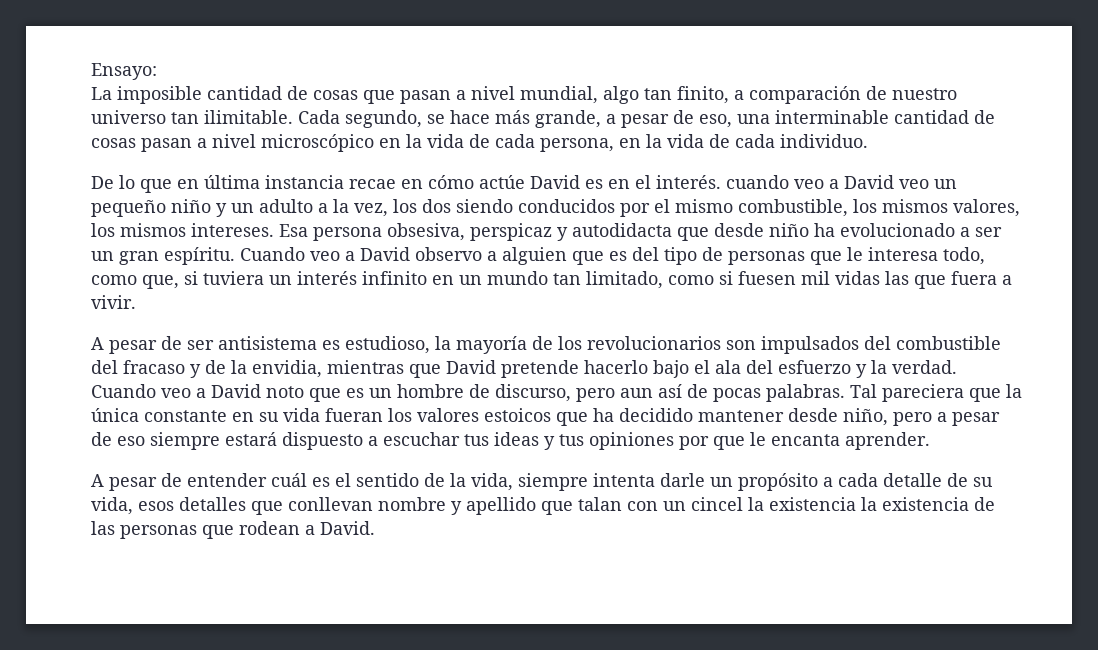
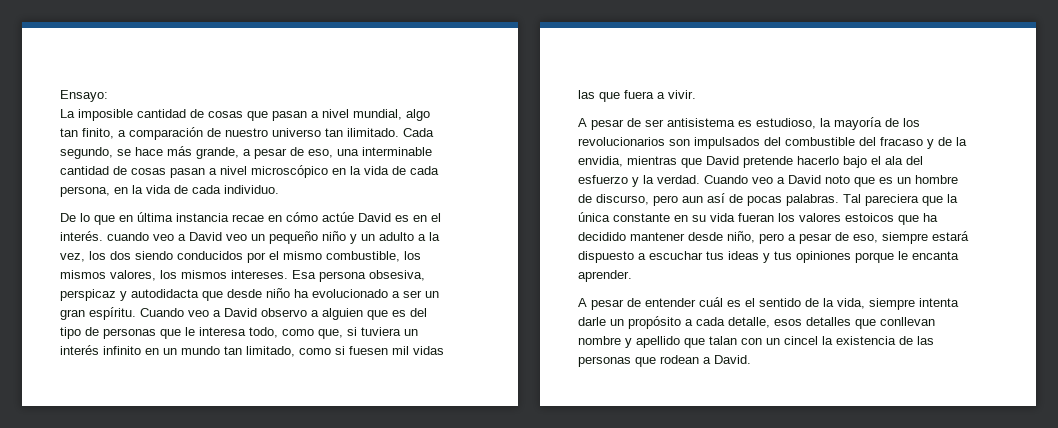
- La imposible cantidad de cosas que pasan a nivel mundial, algo tan finito, a comparación de nuestro universo tan ilimitable.
+ La imposible cantidad de cosas que pasan a nivel mundial, algo tan finito, a comparación de nuestro universo tan ilimitado.
- Tal pareciera que la única constante en su vida fueran los valores estoicos que ha decidido mantener desde niño, pero a pesar de eso siempre estará dispuesto a escuchar tus ideas y tus opiniones por que le encanta aprender.
+ Tal pareciera que la única constante en su vida fueran los valores estoicos que ha decidido mantener desde niño, pero a pesar de eso, siempre estará dispuesto a escuchar tus ideas y tus opiniones porque le encanta aprender.
- A pesar de entender cuál es el sentido de la vida, siempre intenta darle un propósito a cada detalle de su vida, esos detalles que conllevan nombre y apellido que talan con un cincel la existencia la existencia de las personas que rodean a David.
+ A pesar de entender cuál es el sentido de la vida, siempre intenta darle un propósito a cada detalle, esos detalles que conllevan nombre y apellido que talan con un cincel la existencia de las personas que rodean a David.

